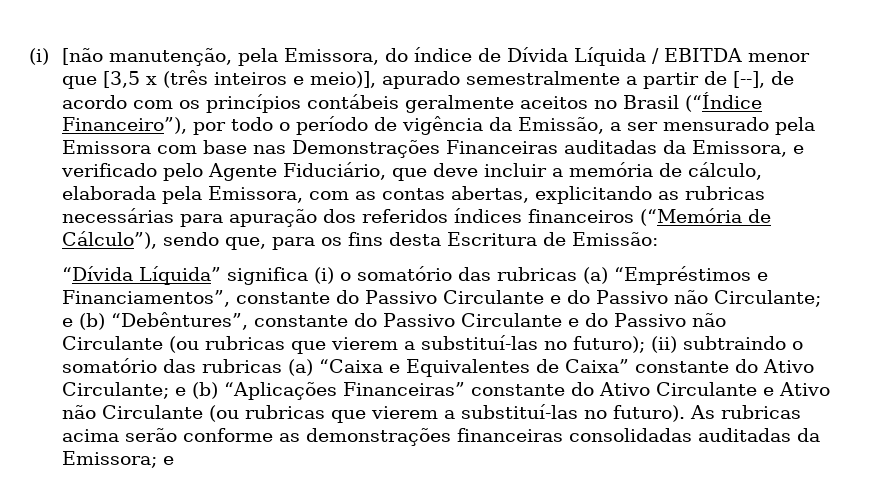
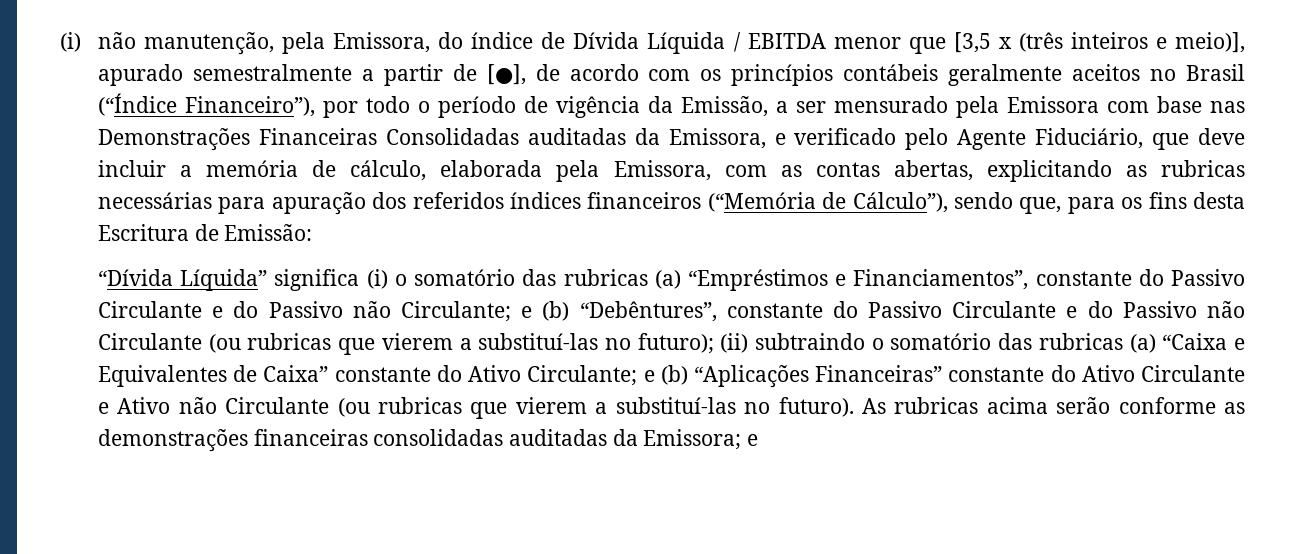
- (i) [não manutenção, pela Emissora, do índice de Dívida Líquida / EBITDA menor que [3,5 x (três inteiros e meio)], apurado semestralmente a partir de [--], de acordo com os princípios contábeis geralmente aceitos no Brasil (“Índice Financeiro”), por todo o período de vigência da Emissão, a ser mensurado pela Emissora com base nas Demonstrações Financeiras auditadas da Emissora, e verificado pelo Agente Fiduciário, que deve incluir a memória de cálculo, elaborada pela Emissora, com as contas abertas, explicitando as rubricas necessárias para apuração dos referidos índices financeiros (“Memória de Cálculo”), sendo que, para os fins desta Escritura de Emissão:
+ (i) não manutenção, pela Emissora, do índice de Dívida Líquida / EBITDA menor que [3,5 x (três inteiros e meio)], apurado semestralmente a partir de [●], de acordo com os princípios contábeis geralmente aceitos no Brasil (“Índice Financeiro”), por todo o período de vigência da Emissão, a ser mensurado pela Emissora com base nas Demonstrações Financeiras Consolidadas auditadas da Emissora, e verificado pelo Agente Fiduciário, que deve incluir a memória de cálculo, elaborada pela Emissora, com as contas abertas, explicitando as rubricas necessárias para apuração dos referidos índices financeiros (“Memória de Cálculo”), sendo que, para os fins desta Escritura de Emissão:

